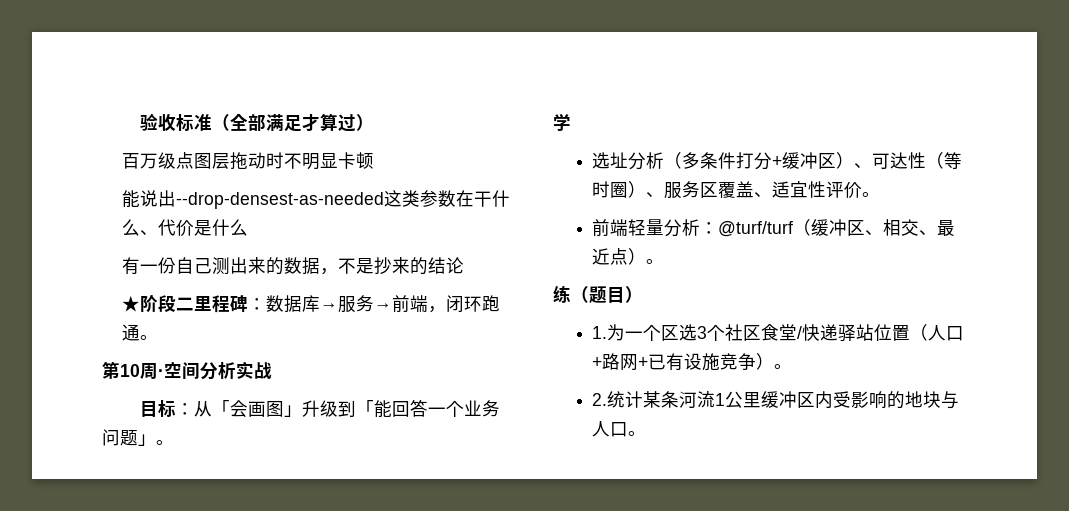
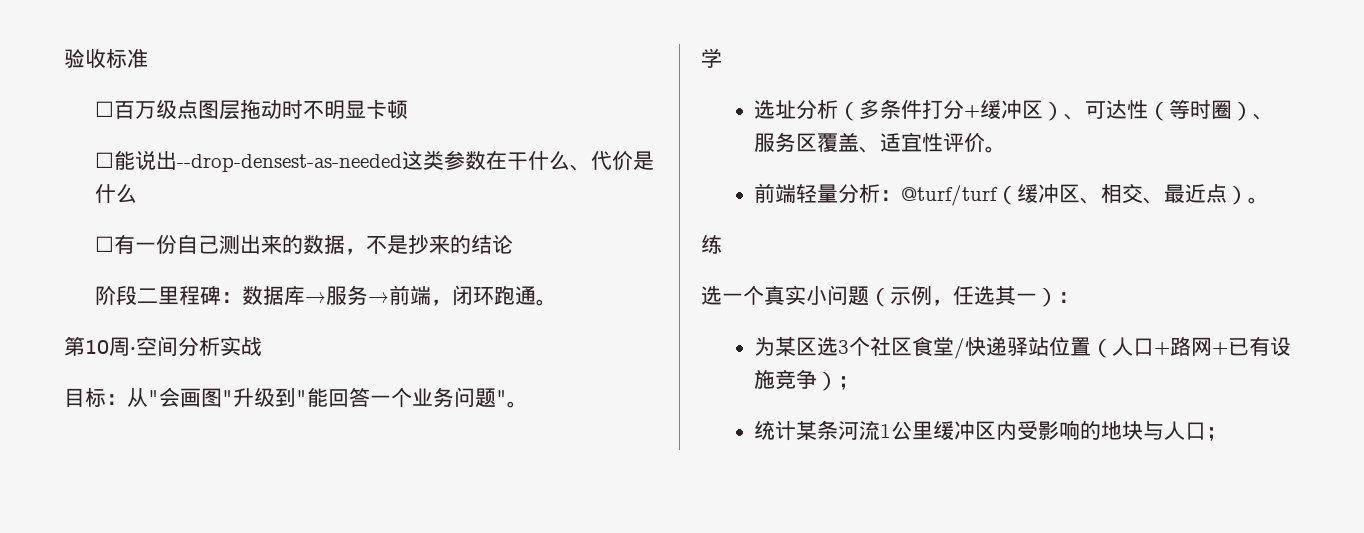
- 验收标准（全部满足才算过）
- 百万级点图层拖动时不明显卡顿
+ 验收标准
+ ☐百万级点图层拖动时不明显卡顿
- 能说出--drop-densest-as-needed这类参数在干什么、代价是什么
+ ☐能说出--drop-densest-as-needed这类参数在干什么、代价是什么
- 有一份自己测出来的数据，不是抄来的结论
+ ☐有一份自己测出来的数据，不是抄来的结论
- ★阶段二里程碑：数据库→服务→前端，闭环跑通。
+ 阶段二里程碑：数据库→服务→前端，闭环跑通。
- 目标：从「会画图」升级到「能回答一个业务问题」。
+ 目标：从"会画图"升级到"能回答一个业务问题"。
- 练（题目）
- 1.为一个区选3个社区食堂/快递驿站位置（人口+路网+已有设施竞争）。
- 2.统计某条河流1公里缓冲区内受影响的地块与人口。
+ 练
+ 选一个真实小问题（示例，任选其一）：
+ 为某区选3个社区食堂/快递驿站位置（人口+路网+已有设施竞争）；
+ 统计某条河流1公里缓冲区内受影响的地块与人口；

